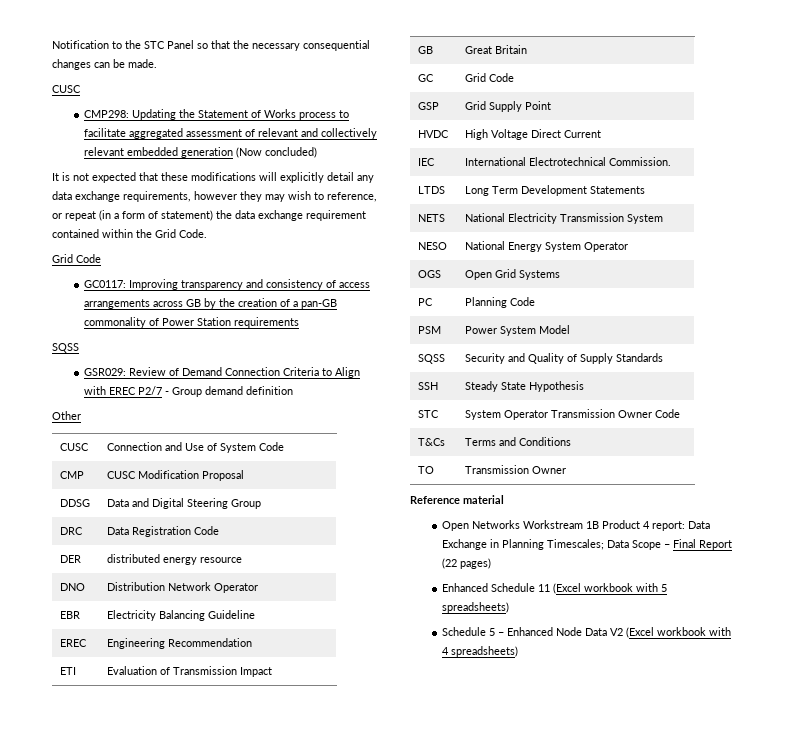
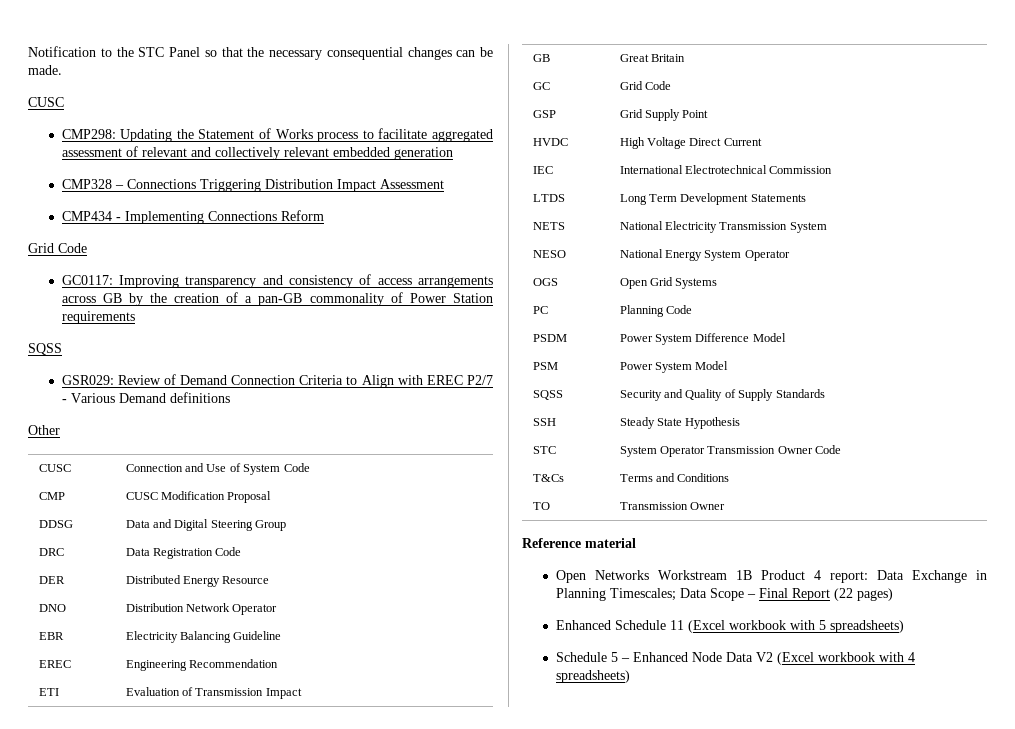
- CMP298: Updating the Statement of Works process to facilitate aggregated assessment of relevant and collectively relevant embedded generation (Now concluded)
- It is not expected that these modifications will explicitly detail any data exchange requirements, however they may wish to reference, or repeat (in a form of statement) the data exchange requirement contained within the Grid Code.
+ CMP298: Updating the Statement of Works process to facilitate aggregated assessment of relevant and collectively relevant embedded generation
+ CMP328 – Connections Triggering Distribution Impact Assessment
+ CMP434 - Implementing Connections Reform
- GSR029: Review of Demand Connection Criteria to Align with EREC P2/7 - Group demand definition
+ GSR029: Review of Demand Connection Criteria to Align with EREC P2/7 - Various Demand definitions
- DER | distributed energy resource
+ DER | Distributed Energy Resource
- IEC | International Electrotechnical Commission.
+ IEC | International Electrotechnical Commission
+ PSDM | Power System Difference Model

